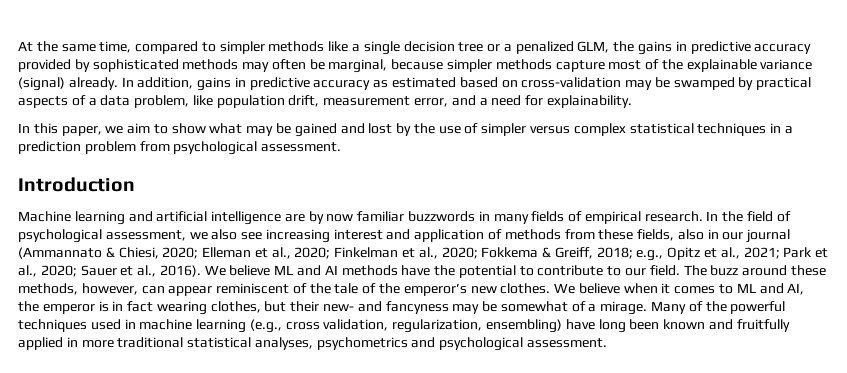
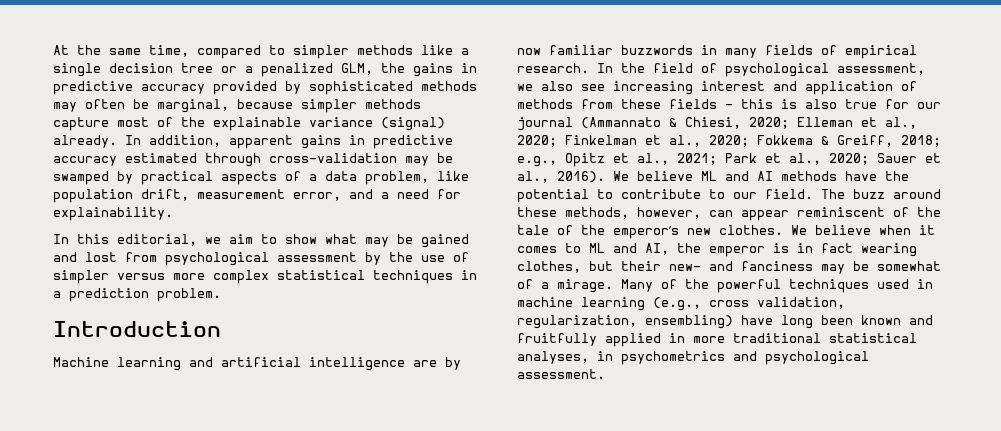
- In addition, gains in predictive accuracy as estimated based on cross-validation may be swamped by practical aspects of a data problem, like population drift, measurement error, and a need for explainability.
+ In addition, apparent gains in predictive accuracy estimated through cross-validation may be swamped by practical aspects of a data problem, like population drift, measurement error, and a need for explainability.
- In this paper, we aim to show what may be gained and lost by the use of simpler versus complex statistical techniques in a prediction problem from psychological assessment.
+ In this editorial, we aim to show what may be gained and lost from psychological assessment by the use of simpler versus more complex statistical techniques in a prediction problem.
- In the field of psychological assessment, we also see increasing interest and application of methods from these fields, also in our journal (Ammannato & Chiesi, 2020; Elleman et al., 2020; Finkelman et al., 2020; Fokkema & Greiff, 2018; e.g., Opitz et al., 2021; Park et al., 2020; Sauer et al., 2016).
+ In the field of psychological assessment, we also see increasing interest and application of methods from these fields - this is also true for our journal (Ammannato & Chiesi, 2020; Elleman et al., 2020; Finkelman et al., 2020; Fokkema & Greiff, 2018; e.g., Opitz et al., 2021; Park et al., 2020; Sauer et al., 2016).
- We believe when it comes to ML and AI, the emperor is in fact wearing clothes, but their new- and fancyness may be somewhat of a mirage.
+ We believe when it comes to ML and AI, the emperor is in fact wearing clothes, but their new- and fanciness may be somewhat of a mirage.
- Many of the powerful techniques used in machine learning (e.g., cross validation, regularization, ensembling) have long been known and fruitfully applied in more traditional statistical analyses, psychometrics and psychological assessment.
+ Many of the powerful techniques used in machine learning (e.g., cross validation, regularization, ensembling) have long been known and fruitfully applied in more traditional statistical analyses, in psychometrics and psychological assessment.

